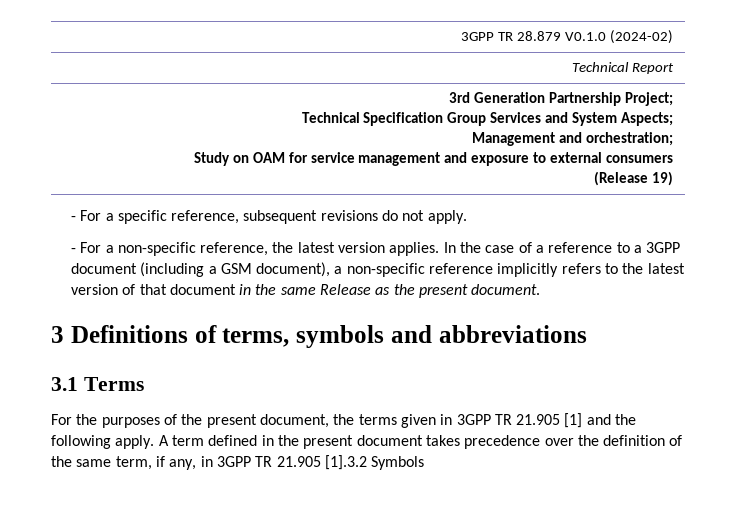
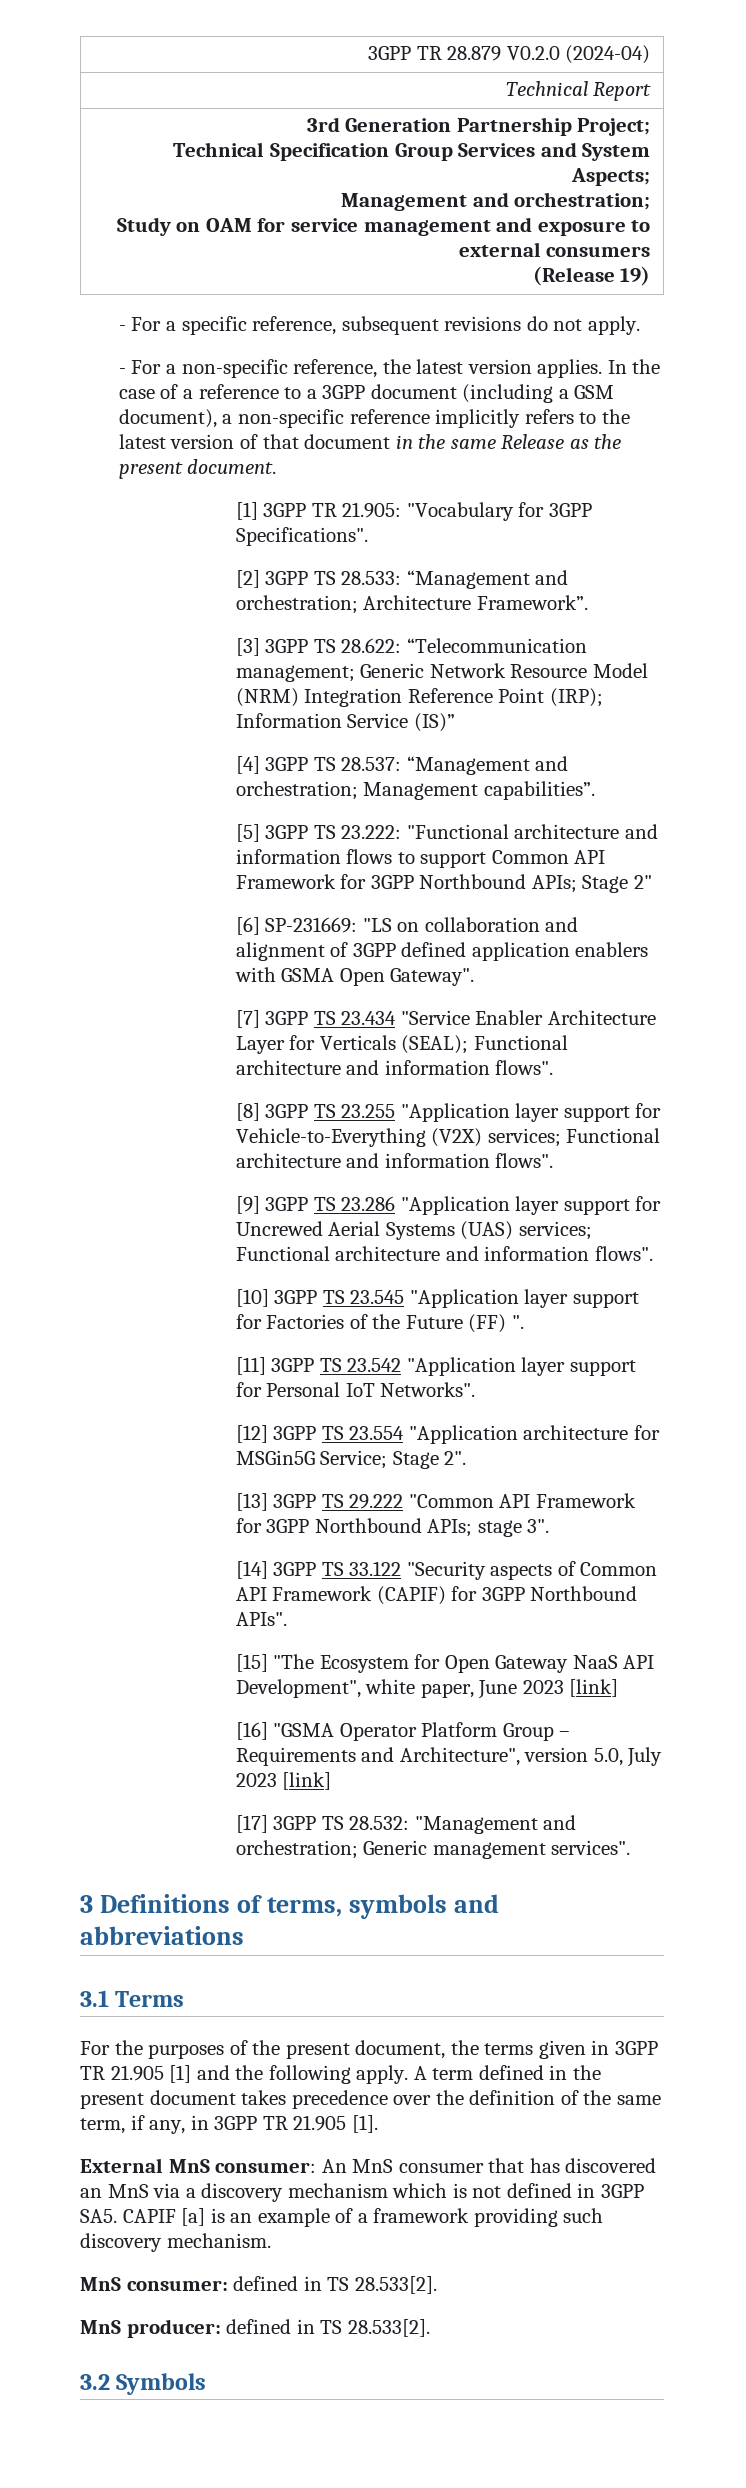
- 3GPP TR 28.879 V0.1.0 (2024-02)
+ 3GPP TR 28.879 V0.2.0 (2024-04)
+ [1] 3GPP TR 21.905: "Vocabulary for 3GPP Specifications".
+ [2] 3GPP TS 28.533: “Management and orchestration; Architecture Framework”.
+ [3] 3GPP TS 28.622: “Telecommunication management; Generic Network Resource Model (NRM) Integration Reference Point (IRP); Information Service (IS)”
+ [4] 3GPP TS 28.537: “Management and orchestration; Management capabilities”.
+ [5] 3GPP TS 23.222: "Functional architecture and information flows to support Common API Framework for 3GPP Northbound APIs; Stage 2"
+ [6] SP-231669: "LS on collaboration and alignment of 3GPP defined application enablers with GSMA Open Gateway".
+ [7] 3GPP TS 23.434 "Service Enabler Architecture Layer for Verticals (SEAL); Functional architecture and information flows".
+ [8] 3GPP TS 23.255 "Application layer support for Vehicle-to-Everything (V2X) services; Functional architecture and information flows".
+ [9] 3GPP TS 23.286 "Application layer support for Uncrewed Aerial Systems (UAS) services; Functional architecture and information flows".
+ [10] 3GPP TS 23.545 "Application layer support for Factories of the Future (FF) ".
+ [11] 3GPP TS 23.542 "Application layer support for Personal IoT Networks".
+ [12] 3GPP TS 23.554 "Application architecture for MSGin5G Service; Stage 2".
+ [13] 3GPP TS 29.222 "Common API Framework for 3GPP Northbound APIs; stage 3".
+ [14] 3GPP TS 33.122 "Security aspects of Common API Framework (CAPIF) for 3GPP Northbound APIs".
+ [15] "The Ecosystem for Open Gateway NaaS API Development", white paper, June 2023 [link]
+ [16] "GSMA Operator Platform Group – Requirements and Architecture", version 5.0, July 2023 [link]
+ [17] 3GPP TS 28.532: "Management and orchestration; Generic management services".
- A term defined in the present document takes precedence over the definition of the same term, if any, in 3GPP TR 21.905 [1].3.2 Symbols
+ A term defined in the present document takes precedence over the definition of the same term, if any, in 3GPP TR 21.905 [1].
+ External MnS consumer: An MnS consumer that has discovered an MnS via a discovery mechanism which is not defined in 3GPP SA5. CAPIF [a] is an example of a framework providing such discovery mechanism.
+ MnS consumer: defined in TS 28.533[2].
+ MnS producer: defined in TS 28.533[2].
+ 3.2 Symbols

